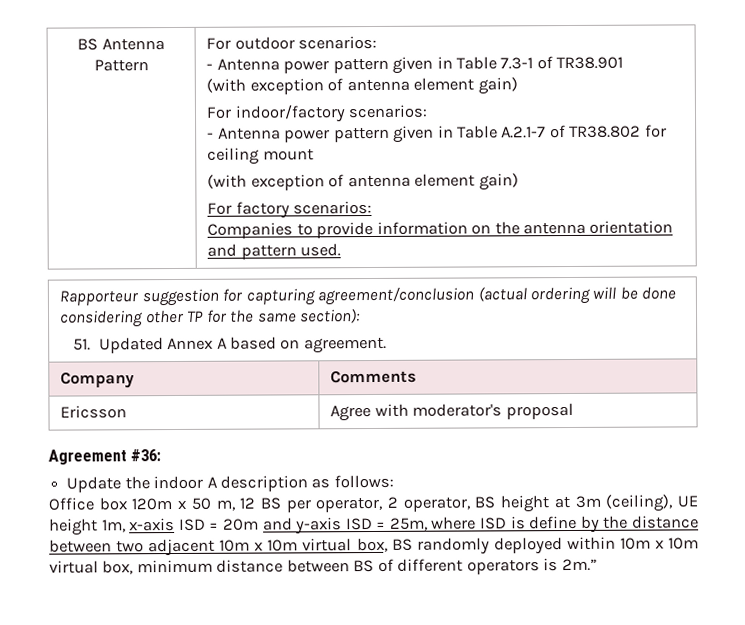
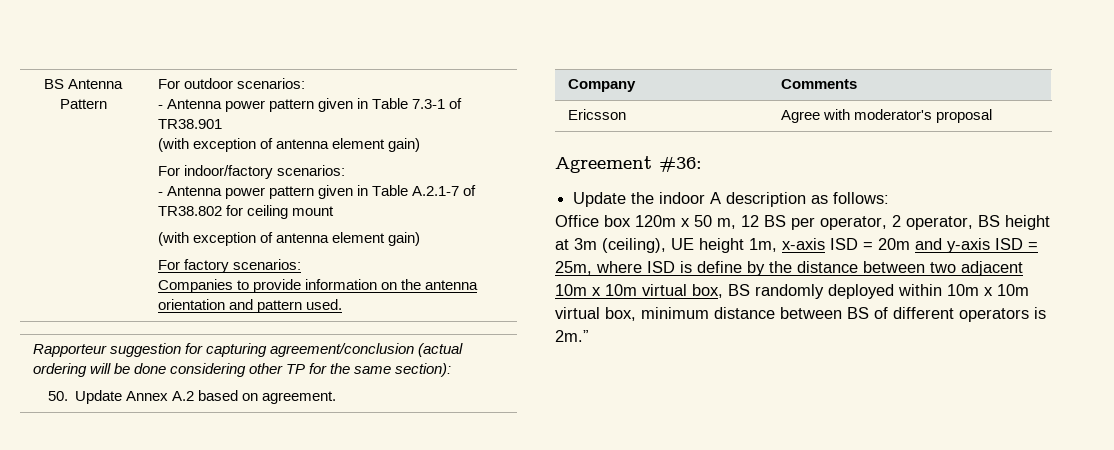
  Rapporteur suggestion for capturing agreement/conclusion (actual ordering will be done considering other TP for the same section):
- 51. Updated Annex A based on agreement.
+ 50. Update Annex A.2 based on agreement.

